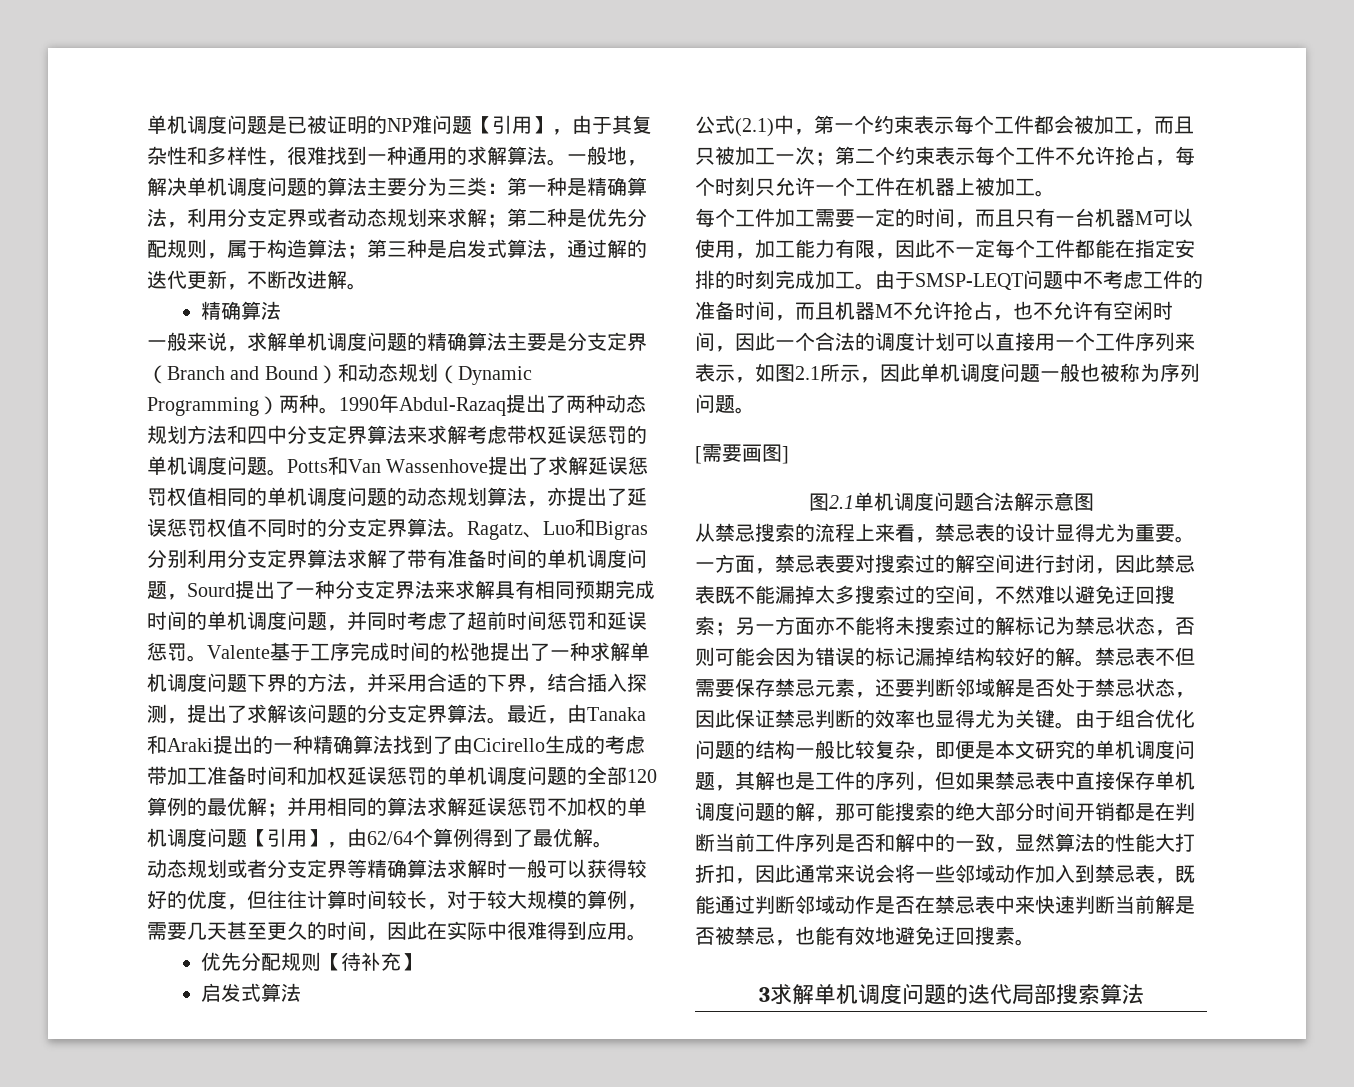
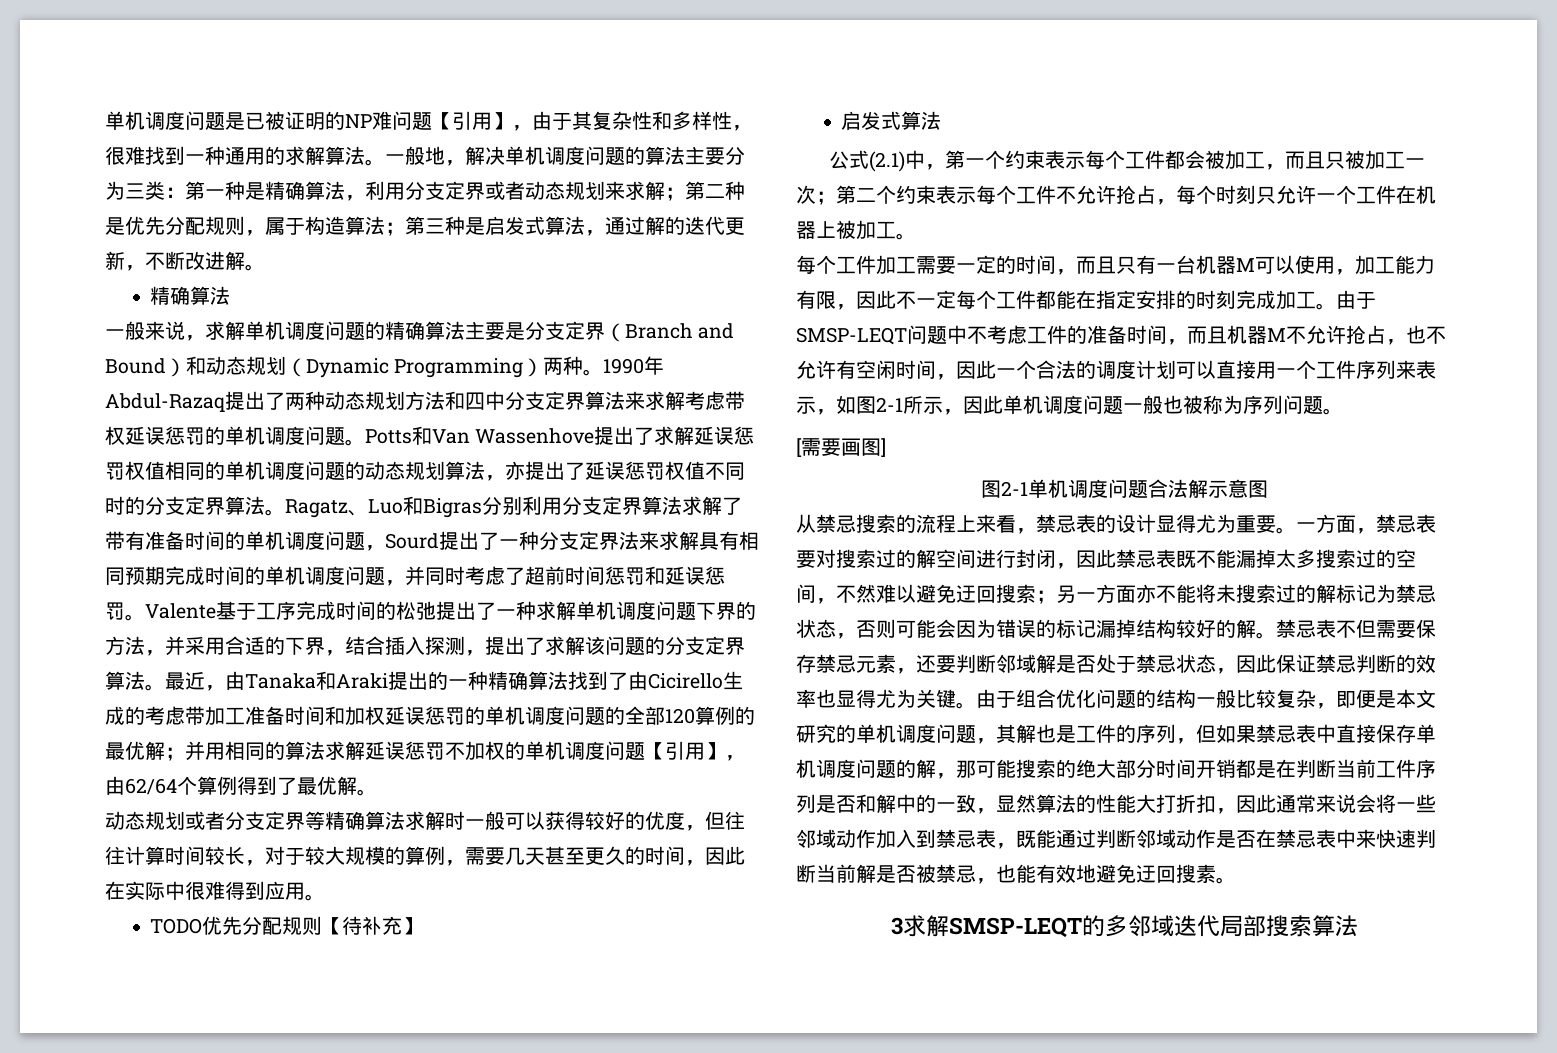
- 优先分配规则【待补充】
+ TODO优先分配规则【待补充】
- 由于SMSP-LEQT问题中不考虑工件的准备时间，而且机器M不允许抢占，也不允许有空闲时间，因此一个合法的调度计划可以直接用一个工件序列来表示，如图2.1所示，因此单机调度问题一般也被称为序列问题。
+ 由于SMSP-LEQT问题中不考虑工件的准备时间，而且机器M不允许抢占，也不允许有空闲时间，因此一个合法的调度计划可以直接用一个工件序列来表示，如图2-1所示，因此单机调度问题一般也被称为序列问题。
- 图2.1单机调度问题合法解示意图
+ 图2-1单机调度问题合法解示意图
- 3求解单机调度问题的迭代局部搜索算法
+ 3求解SMSP-LEQT的多邻域迭代局部搜索算法

